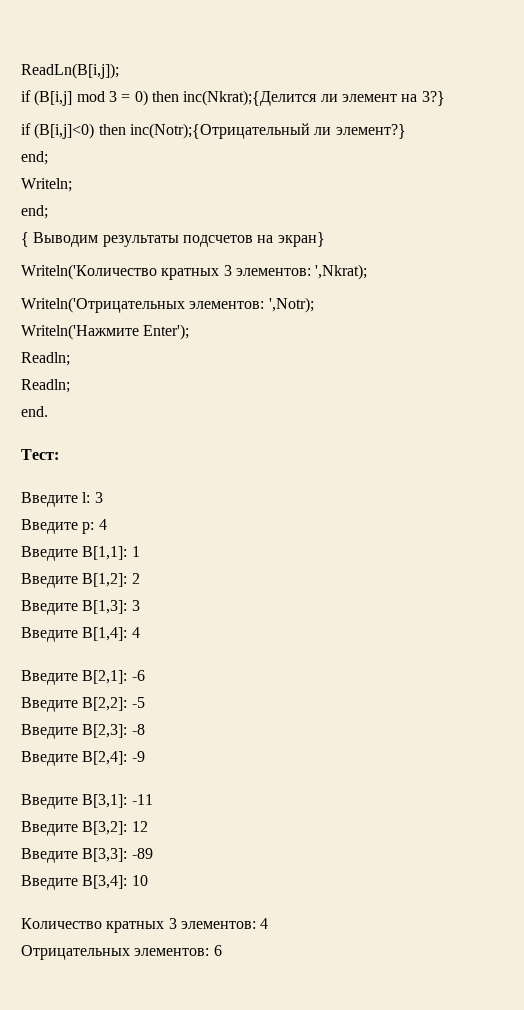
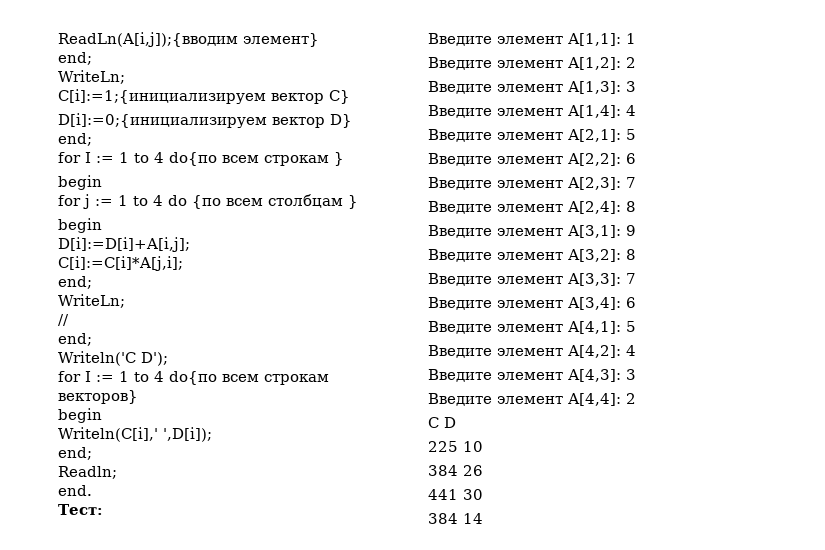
- ReadLn(B[i,j]);
- if (B[i,j] mod 3 = 0) then inc(Nkrat);{Делится ли элемент на 3?}
- if (B[i,j]<0) then inc(Notr);{Отрицательный ли элемент?}
+ ReadLn(A[i,j]);{вводим элемент}
  end;
- Writeln;
+ WriteLn;
+ C[i]:=1;{инициализируем вектор C}
+ D[i]:=0;{инициализируем вектор D}
  end;
- { Выводим результаты подсчетов на экран}
- Writeln('Количество кратных 3 элементов: ',Nkrat);
- Writeln('Отрицательных элементов: ',Notr);
- Writeln('Нажмите Enter');
- Readln;
+ for I := 1 to 4 do{по всем строкам }
+ begin
+ for j := 1 to 4 do {по всем столбцам }
+ begin
+ D[i]:=D[i]+A[i,j];
+ C[i]:=C[i]*A[j,i];
+ end;
+ WriteLn;
+ //
+ end;
+ Writeln('C D');
+ for I := 1 to 4 do{по всем строкам векторов}
+ begin
+ Writeln(C[i],' ',D[i]);
+ end;
  Readln;
  end.
  Тест:
- Введите l: 3
- Введите p: 4
- Введите B[1,1]: 1
- Введите B[1,2]: 2
- Введите B[1,3]: 3
- Введите B[1,4]: 4
- Введите B[2,1]: -6
- Введите B[2,2]: -5
- Введите B[2,3]: -8
- Введите B[2,4]: -9
- Введите B[3,1]: -11
- Введите B[3,2]: 12
- Введите B[3,3]: -89
- Введите B[3,4]: 10
- Количество кратных 3 элементов: 4
- Отрицательных элементов: 6
+ Введите элемент А[1,1]: 1
+ Введите элемент А[1,2]: 2
+ Введите элемент А[1,3]: 3
+ Введите элемент А[1,4]: 4
+ Введите элемент А[2,1]: 5
+ Введите элемент А[2,2]: 6
+ Введите элемент А[2,3]: 7
+ Введите элемент А[2,4]: 8
+ Введите элемент А[3,1]: 9
+ Введите элемент А[3,2]: 8
+ Введите элемент А[3,3]: 7
+ Введите элемент А[3,4]: 6
+ Введите элемент А[4,1]: 5
+ Введите элемент А[4,2]: 4
+ Введите элемент А[4,3]: 3
+ Введите элемент А[4,4]: 2
+ C D
+ 225 10
+ 384 26
+ 441 30
+ 384 14

